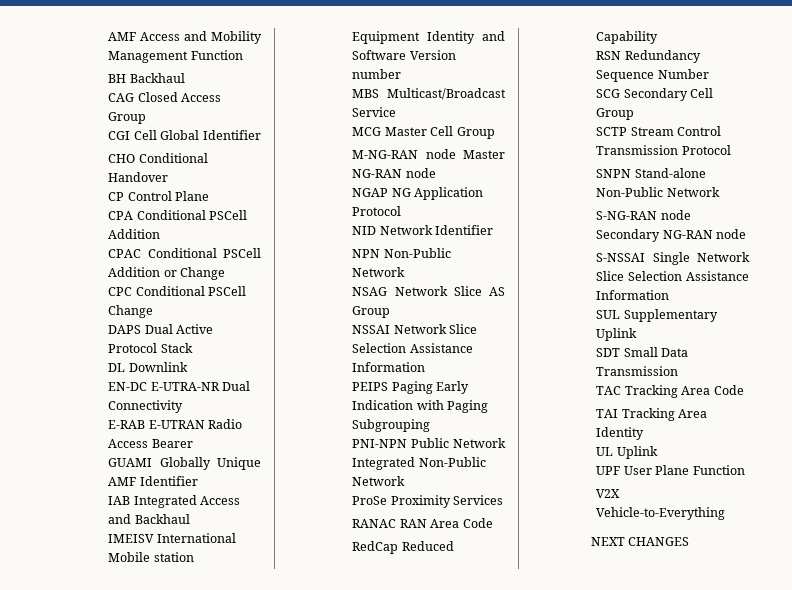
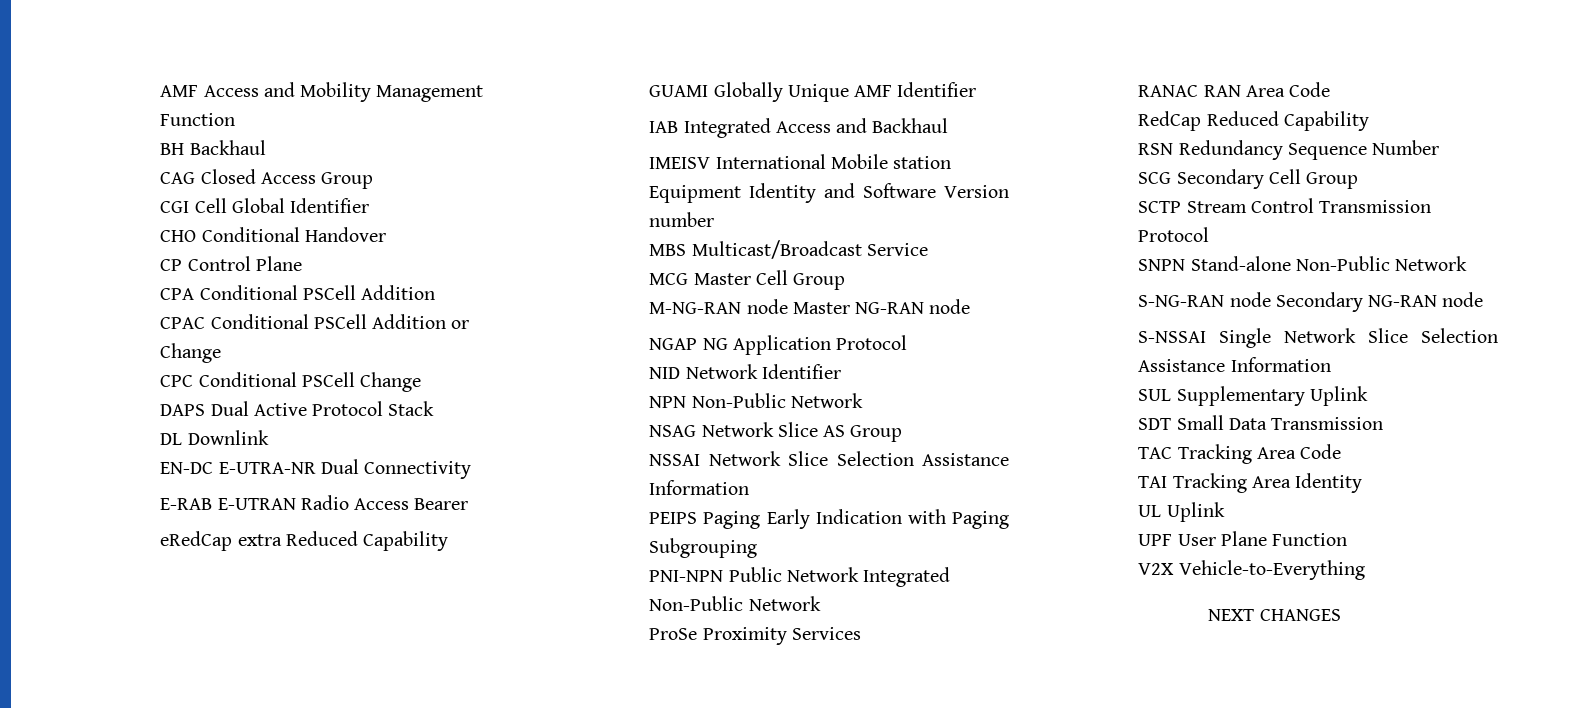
+ eRedCap extra Reduced Capability

